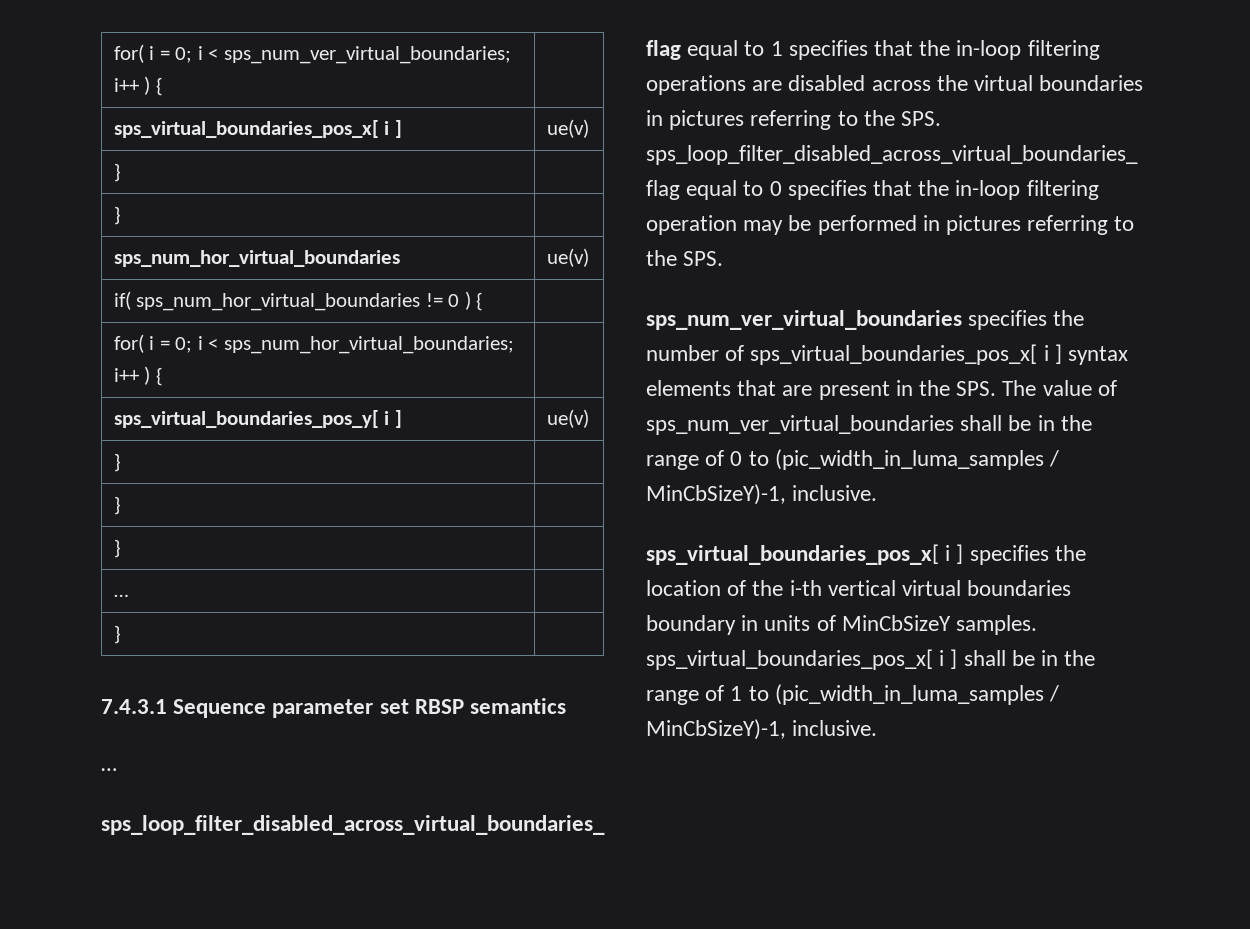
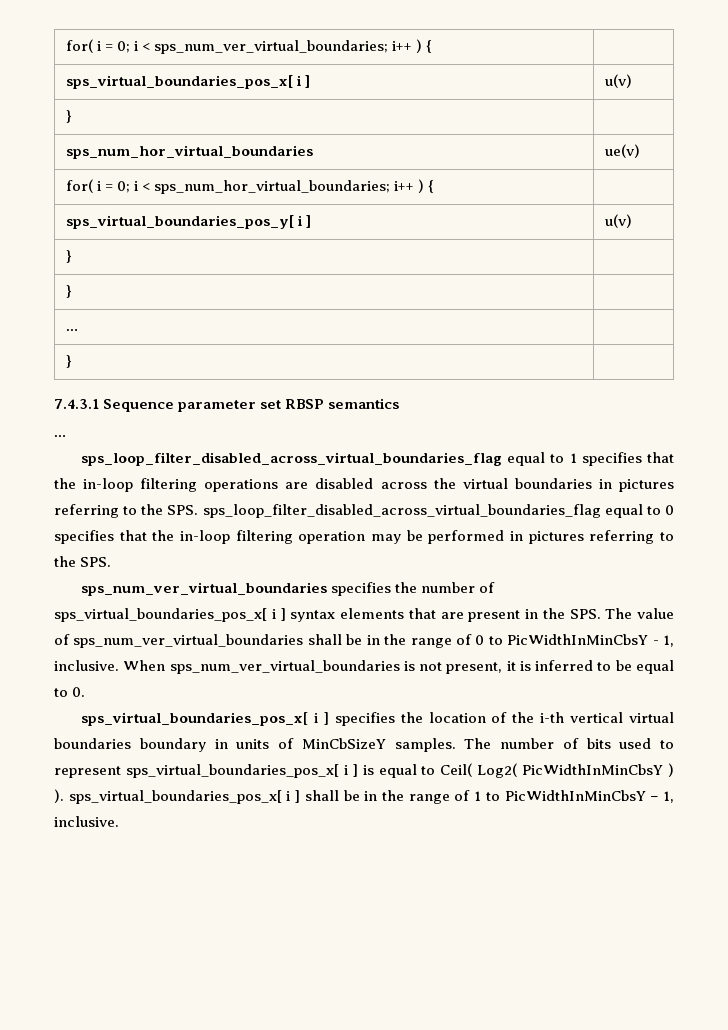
- sps_virtual_boundaries_pos_x[ i ] | ue(v)
- } |
+ sps_virtual_boundaries_pos_x[ i ] | u(v)
- if( sps_num_hor_virtual_boundaries != 0 ) { |
- sps_virtual_boundaries_pos_y[ i ] | ue(v)
- } |
+ sps_virtual_boundaries_pos_y[ i ] | u(v)
- sps_num_ver_virtual_boundaries specifies the number of sps_virtual_boundaries_pos_x[ i ] syntax elements that are present in the SPS. The value of sps_num_ver_virtual_boundaries shall be in the range of 0 to (pic_width_in_luma_samples / MinCbSizeY)-1, inclusive.
+ sps_num_ver_virtual_boundaries specifies the number of sps_virtual_boundaries_pos_x[ i ] syntax elements that are present in the SPS. The value of sps_num_ver_virtual_boundaries shall be in the range of 0 to PicWidthInMinCbsY - 1, inclusive. When sps_num_ver_virtual_boundaries is not present, it is inferred to be equal to 0.
- sps_virtual_boundaries_pos_x[ i ] specifies the location of the i-th vertical virtual boundaries boundary in units of MinCbSizeY samples. sps_virtual_boundaries_pos_x[ i ] shall be in the range of 1 to (pic_width_in_luma_samples / MinCbSizeY)-1, inclusive.
+ sps_virtual_boundaries_pos_x[ i ] specifies the location of the i-th vertical virtual boundaries boundary in units of MinCbSizeY samples. The number of bits used to represent sps_virtual_boundaries_pos_x[ i ] is equal to Ceil( Log2( PicWidthInMinCbsY ) ). sps_virtual_boundaries_pos_x[ i ] shall be in the range of 1 to PicWidthInMinCbsY − 1, inclusive.

